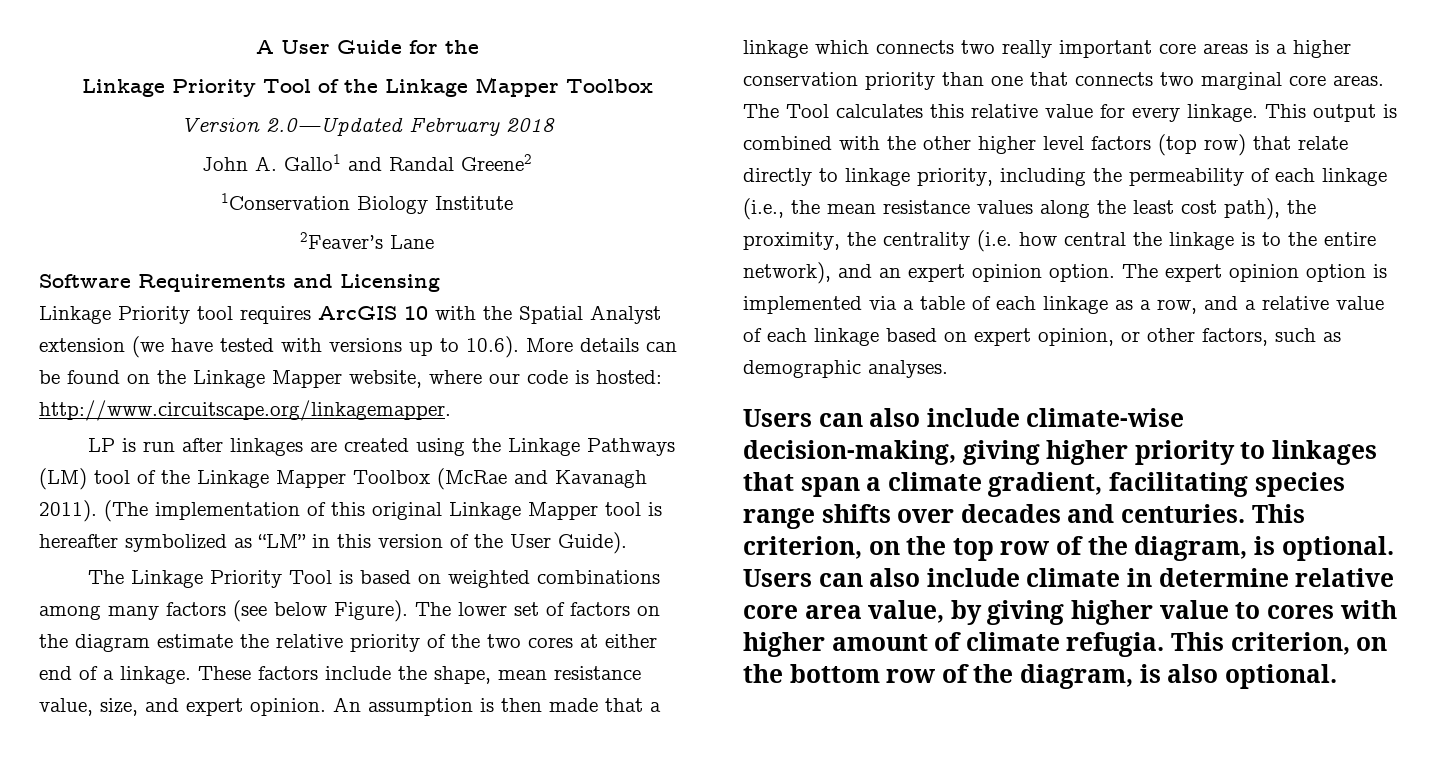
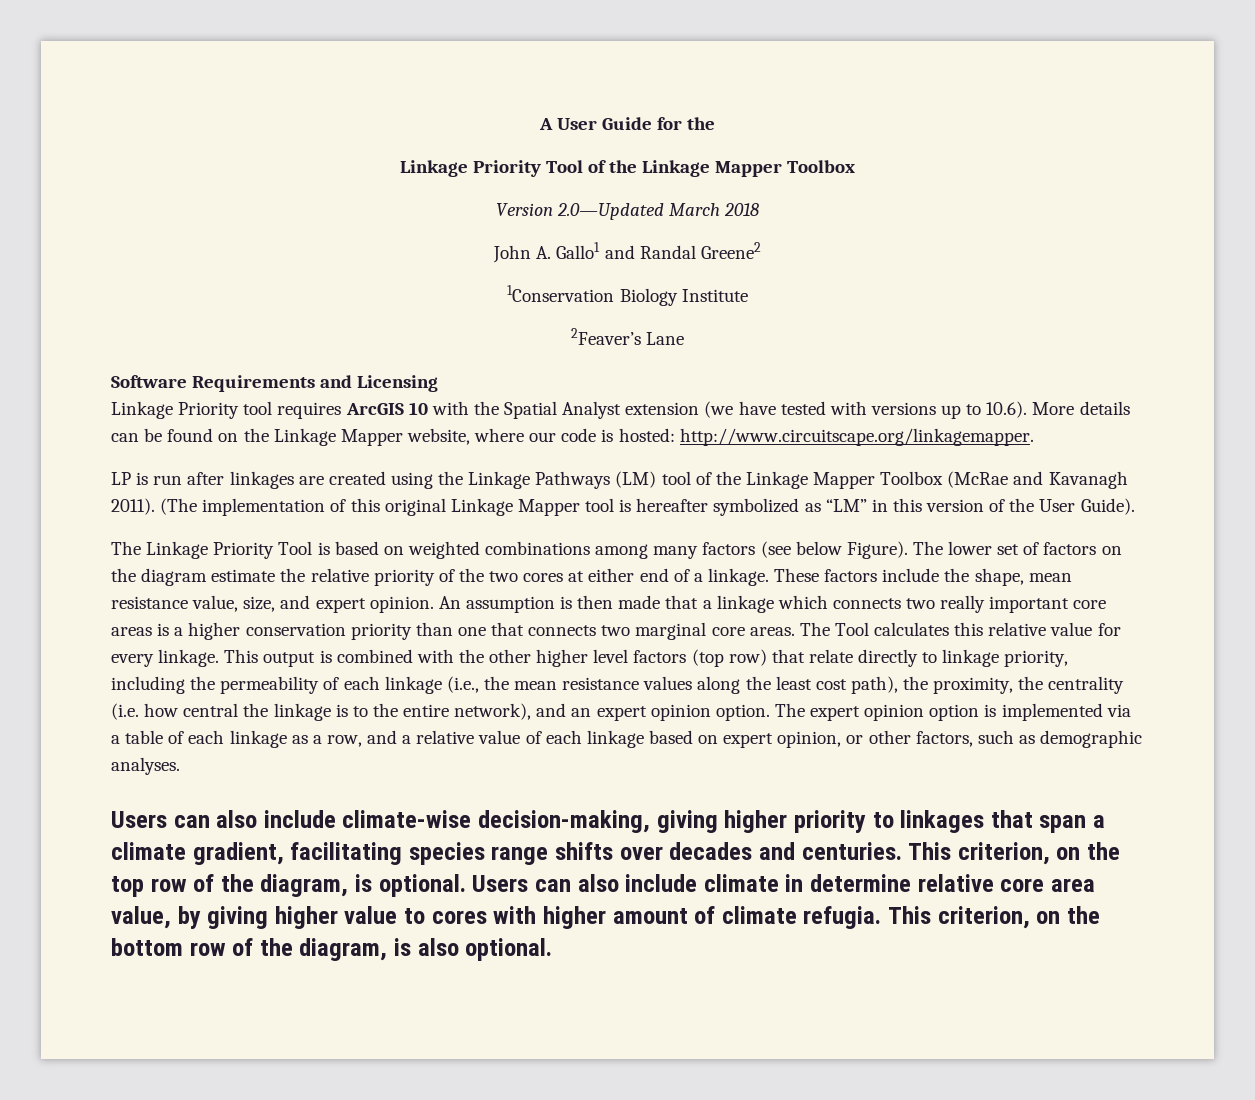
- Version 2.0—Updated February 2018
+ Version 2.0—Updated March 2018

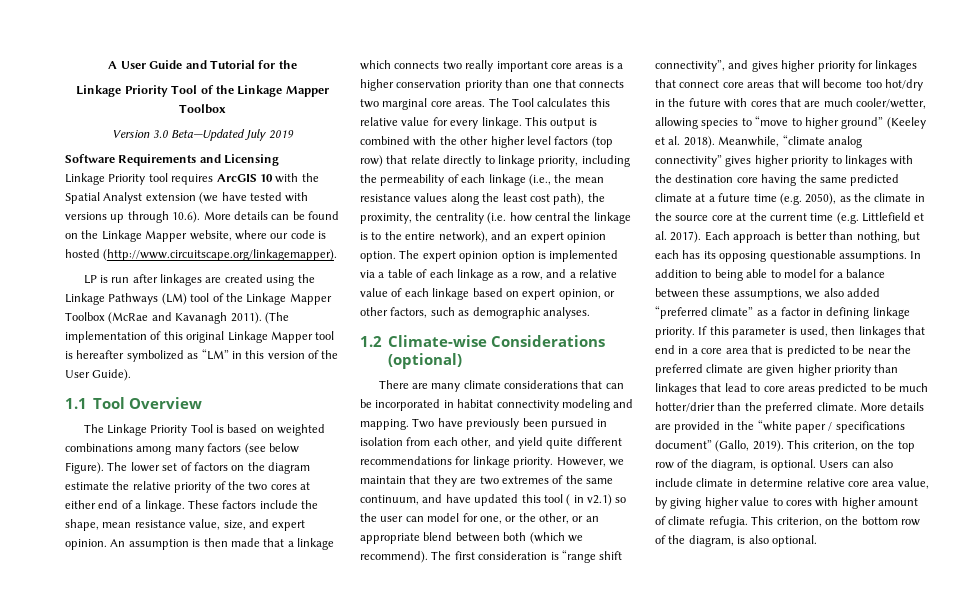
- A User Guide for the
+ A User Guide and Tutorial for the
- Version 2.0—Updated March 2018
- John A. Gallo1 and Randal Greene2
- 1Conservation Biology Institute
- 2Feaver’s Lane
+ Version 3.0 Beta—Updated July 2019
- Linkage Priority tool requires ArcGIS 10 with the Spatial Analyst extension (we have tested with versions up to 10.6). More details can be found on the Linkage Mapper website, where our code is hosted: http://www.circuitscape.org/linkagemapper.
+ Linkage Priority tool requires ArcGIS 10 with the Spatial Analyst extension (we have tested with versions up through 10.6). More details can be found on the Linkage Mapper website, where our code is hosted (http://www.circuitscape.org/linkagemapper).
+ 1.1 Tool Overview
- Users can also include climate-wise decision-making, giving higher priority to linkages that span a climate gradient, facilitating species range shifts over decades and centuries.
+ 1.2 Climate-wise Considerations (optional)
+ There are many climate considerations that can be incorporated in habitat connectivity modeling and mapping. Two have previously been pursued in isolation from each other, and yield quite different recommendations for linkage priority. However, we maintain that they are two extremes of the same continuum, and have updated this tool ( in v2.1) so the user can model for one, or the other, or an appropriate blend between both (which we recommend). The first consideration is “range shift connectivity”, and gives higher priority for linkages that connect core areas that will become too hot/dry in the future with cores that are much cooler/wetter, allowing species to “move to higher ground” (Keeley et al. 2018). Meanwhile, “climate analog connectivity” gives higher priority to linkages with the destination core having the same predicted climate at a future time (e.g. 2050), as the climate in the source core at the current time (e.g. Littlefield et al. 2017). Each approach is better than nothing, but each has its opposing questionable assumptions. In addition to being able to model for a balance between these assumptions, we also added “preferred climate” as a factor in defining linkage priority. If this parameter is used, then linkages that end in a core area that is predicted to be near the preferred climate are given higher priority than linkages that lead to core areas predicted to be much hotter/drier than the preferred climate. More details are provided in the “white paper / specifications document” (Gallo, 2019).

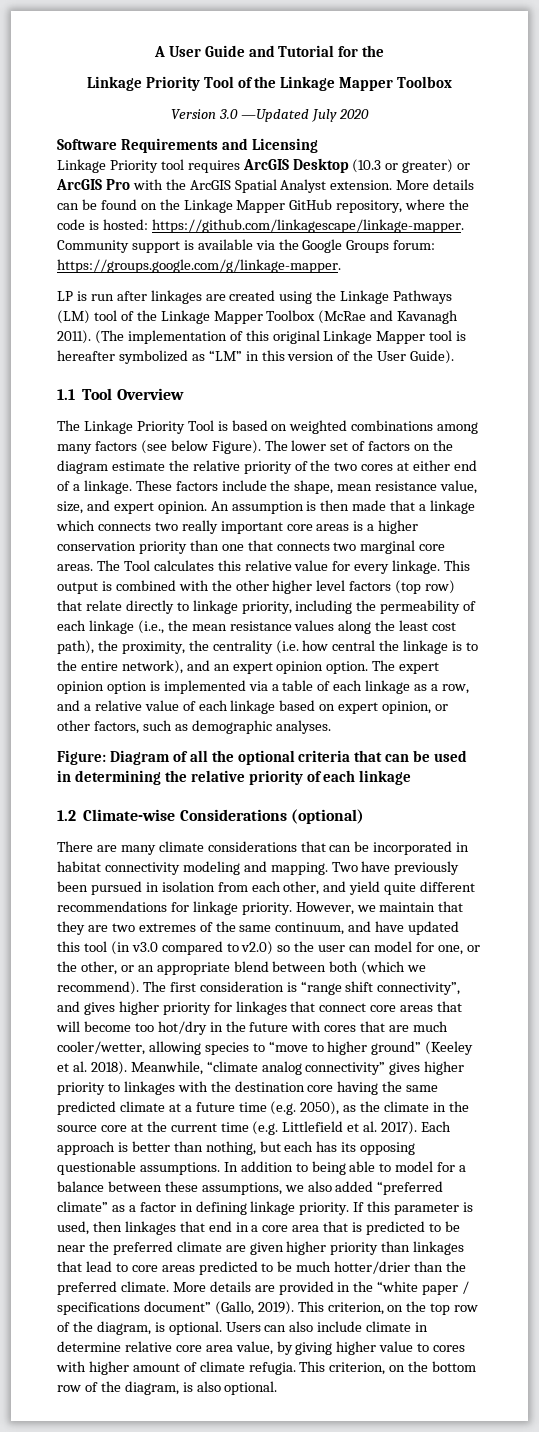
- Version 3.0 Beta—Updated July 2019
+ Version 3.0 —Updated July 2020
- Linkage Priority tool requires ArcGIS 10 with the Spatial Analyst extension (we have tested with versions up through 10.6). More details can be found on the Linkage Mapper website, where our code is hosted (http://www.circuitscape.org/linkagemapper).
+ Linkage Priority tool requires ArcGIS Desktop (10.3 or greater) or ArcGIS Pro with the ArcGIS Spatial Analyst extension. More details can be found on the Linkage Mapper GitHub repository, where the code is hosted: https://github.com/linkagescape/linkage-mapper. Community support is available via the Google Groups forum: https://groups.google.com/g/linkage-mapper.
+ Figure: Diagram of all the optional criteria that can be used in determining the relative priority of each linkage
- However, we maintain that they are two extremes of the same continuum, and have updated this tool ( in v2.1) so the user can model for one, or the other, or an appropriate blend between both (which we recommend).
+ However, we maintain that they are two extremes of the same continuum, and have updated this tool (in v3.0 compared to v2.0) so the user can model for one, or the other, or an appropriate blend between both (which we recommend).

